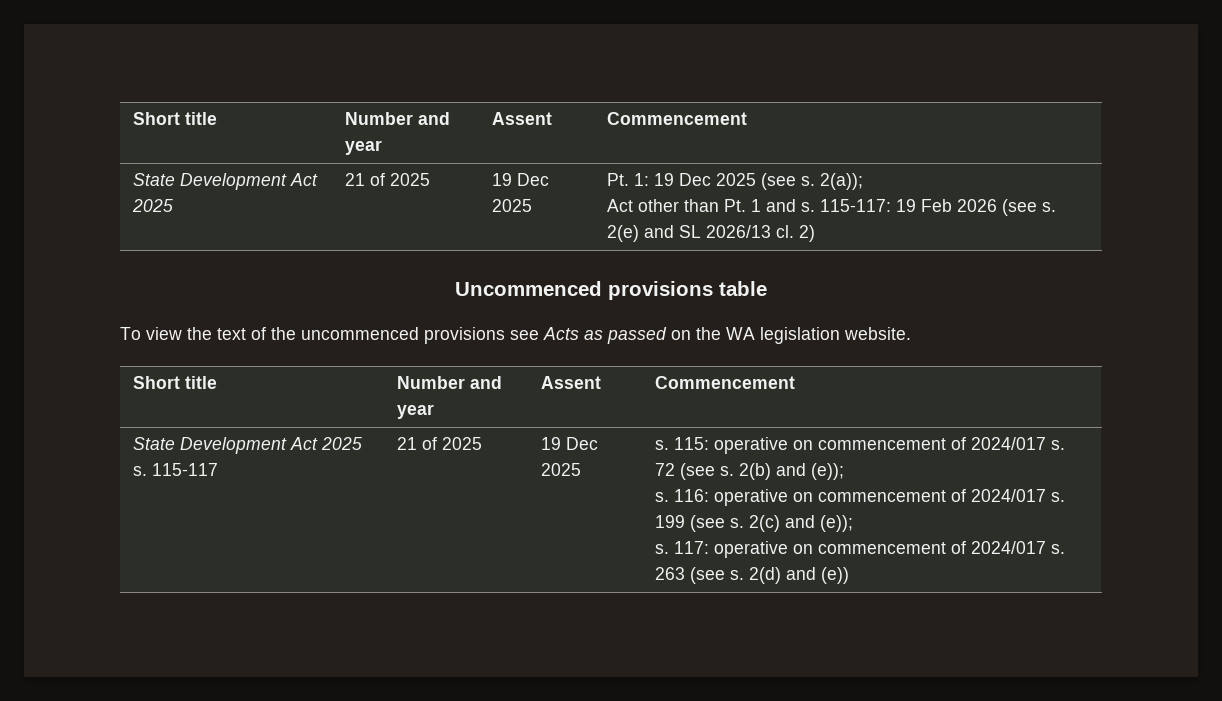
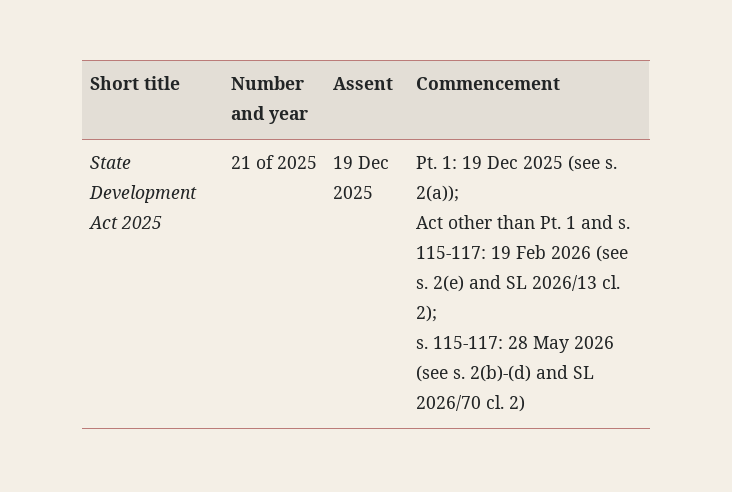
- 2)
- Uncommenced provisions table
- To view the text of the uncommenced provisions see Acts as passed on the WA legislation website.
- Short title | Number and year | Assent | Commencement
- State Development Act 2025 s. 115-117 | 21 of 2025 | 19 Dec 2025 | s. 115: operative on commencement of 2024/017 s. 72 (see s. 2(b) and (e));
- s. 116: operative on commencement of 2024/017 s. 199 (see s. 2(c) and (e));
- s. 117: operative on commencement of 2024/017 s. 263 (see s. 2(d) and (e))
+ 2);
+ s. 115-117: 28 May 2026 (see s. 2(b)-(d) and SL 2026/70 cl. 2)

